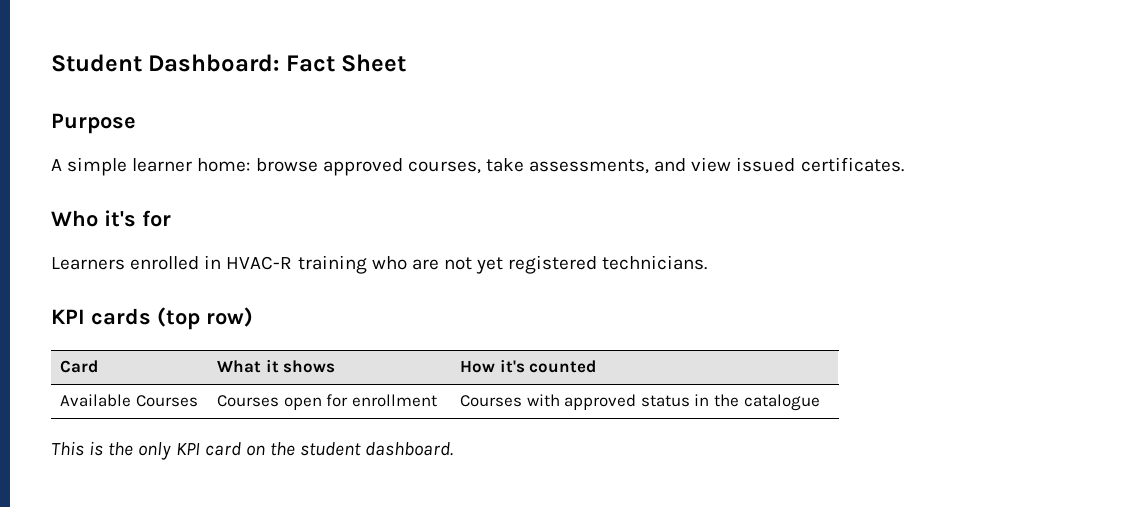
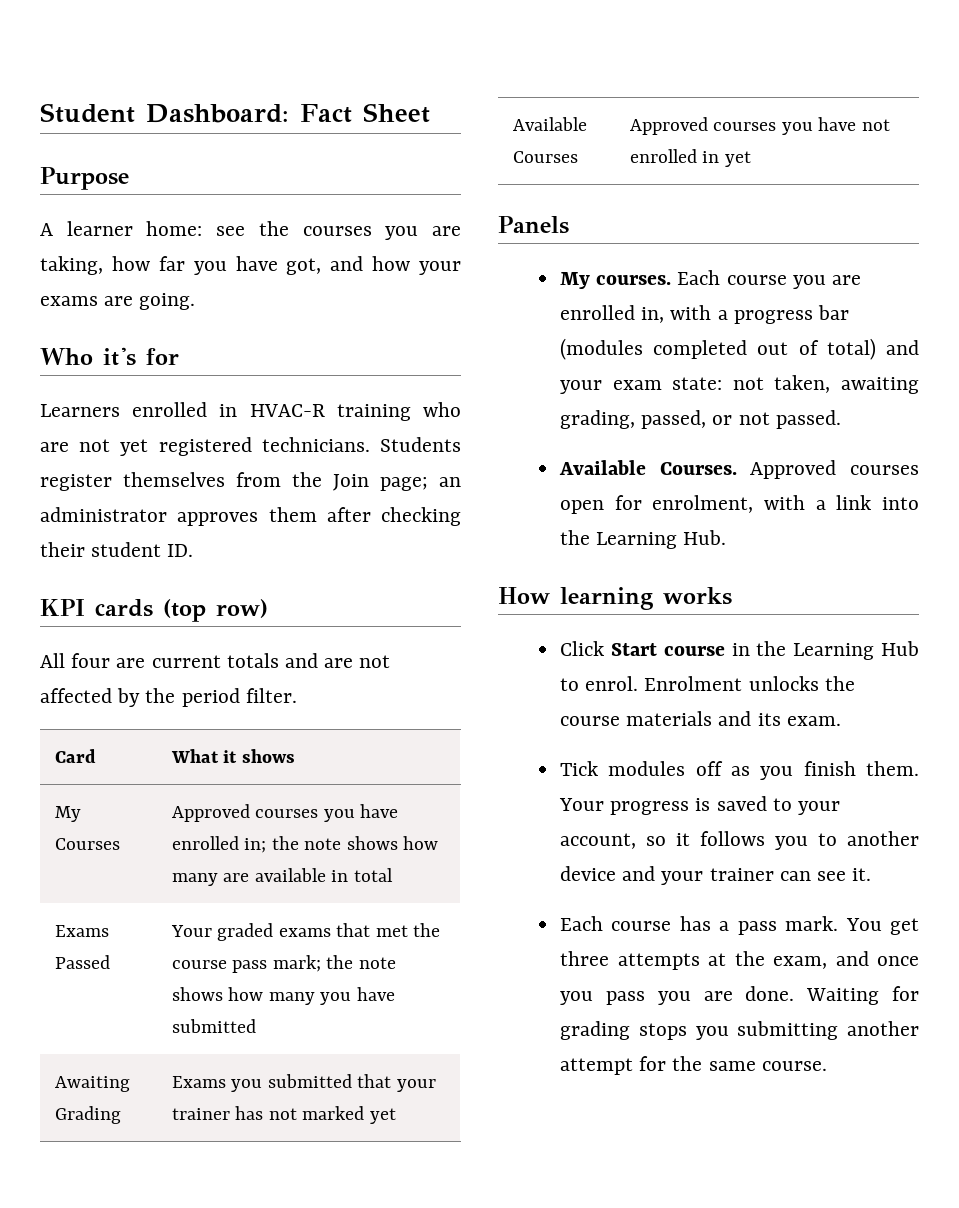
- A simple learner home: browse approved courses, take assessments, and view issued certificates.
+ A learner home: see the courses you are taking, how far you have got, and how your exams are going.
- Learners enrolled in HVAC-R training who are not yet registered technicians.
+ Learners enrolled in HVAC-R training who are not yet registered technicians. Students register themselves from the Join page; an administrator approves them after checking their student ID.
  KPI cards (top row)
- Card | What it shows | How it's counted
- Available Courses | Courses open for enrollment | Courses with approved status in the catalogue
- This is the only KPI card on the student dashboard.
+ All four are current totals and are not affected by the period filter.
+ Card | What it shows
+ My Courses | Approved courses you have enrolled in; the note shows how many are available in total
+ Exams Passed | Your graded exams that met the course pass mark; the note shows how many you have submitted
+ Awaiting Grading | Exams you submitted that your trainer has not marked yet
+ Available Courses | Approved courses you have not enrolled in yet
+ Panels
+ My courses. Each course you are enrolled in, with a progress bar (modules completed out of total) and your exam state: not taken, awaiting grading, passed, or not passed.
+ Available Courses. Approved courses open for enrolment, with a link into the Learning Hub.
+ How learning works
+ Click Start course in the Learning Hub to enrol. Enrolment unlocks the course materials and its exam.
+ Tick modules off as you finish them. Your progress is saved to your account, so it follows you to another device and your trainer can see it.
+ Each course has a pass mark. You get three attempts at the exam, and once you pass you are done. Waiting for grading stops you submitting another attempt for the same course.

